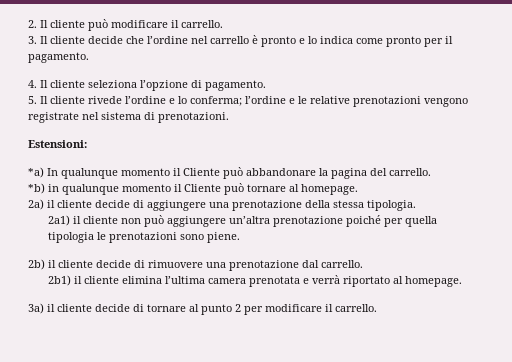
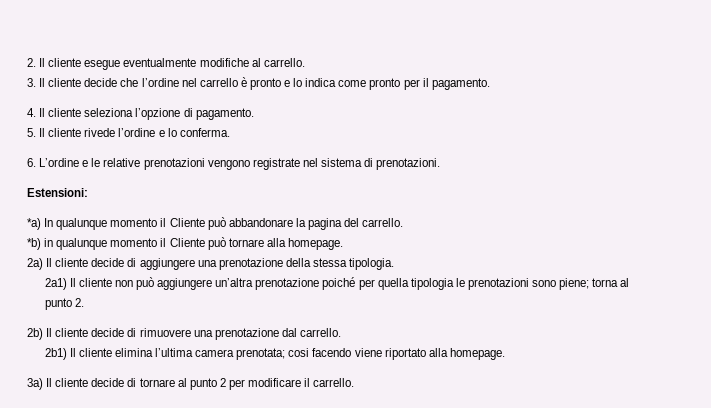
- 2. Il cliente può modificare il carrello.
+ 2. Il cliente esegue eventualmente modifiche al carrello.
- 5. Il cliente rivede l’ordine e lo conferma; l’ordine e le relative prenotazioni vengono registrate nel sistema di prenotazioni.
+ 5. Il cliente rivede l’ordine e lo conferma.
+ 6. L’ordine e le relative prenotazioni vengono registrate nel sistema di prenotazioni.
- *b) in qualunque momento il Cliente può tornare al homepage.
+ *b) in qualunque momento il Cliente può tornare alla homepage.
- 2a) il cliente decide di aggiungere una prenotazione della stessa tipologia.
+ 2a) Il cliente decide di aggiungere una prenotazione della stessa tipologia.
- 2a1) il cliente non può aggiungere un’altra prenotazione poiché per quella tipologia le prenotazioni sono piene.
+ 2a1) Il cliente non può aggiungere un’altra prenotazione poiché per quella tipologia le prenotazioni sono piene; torna al punto 2.
- 2b) il cliente decide di rimuovere una prenotazione dal carrello.
+ 2b) Il cliente decide di rimuovere una prenotazione dal carrello.
- 2b1) il cliente elimina l’ultima camera prenotata e verrà riportato al homepage.
+ 2b1) Il cliente elimina l’ultima camera prenotata; cosi facendo viene riportato alla homepage.
- 3a) il cliente decide di tornare al punto 2 per modificare il carrello.
+ 3a) Il cliente decide di tornare al punto 2 per modificare il carrello.

